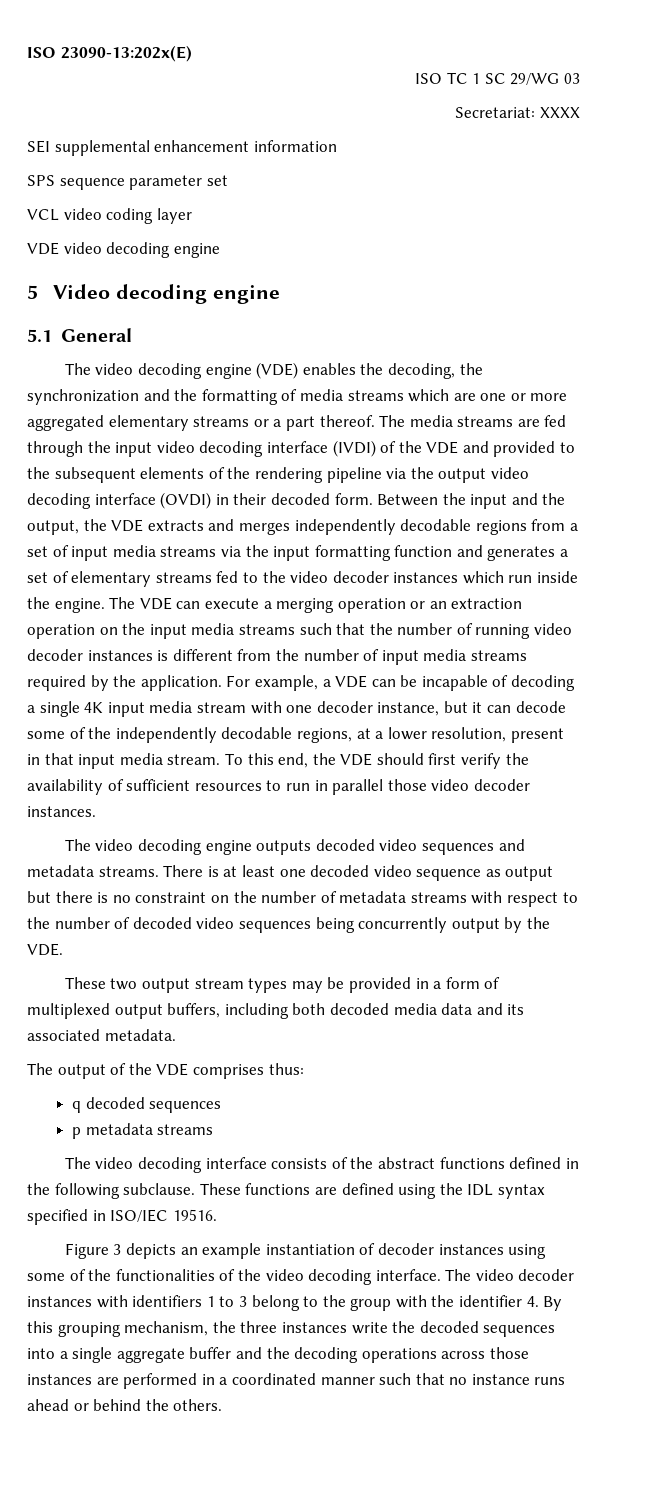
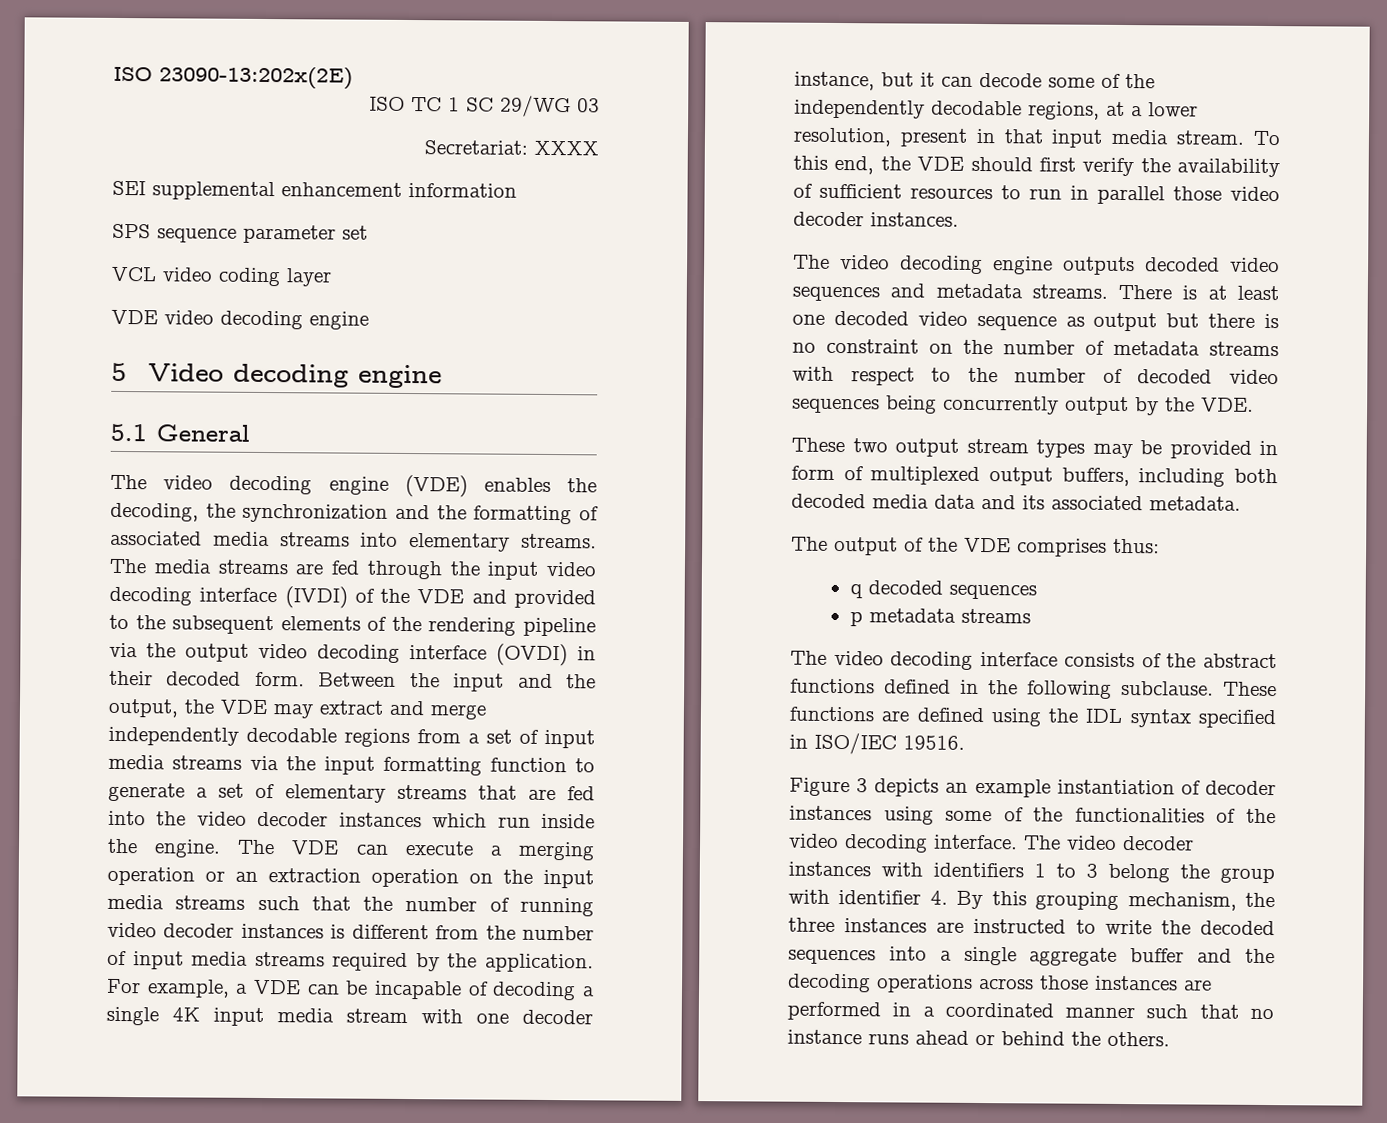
- ISO 23090-13:202x(E)
+ ISO 23090-13:202x(2E)
- The video decoding engine (VDE) enables the decoding, the synchronization and the formatting of media streams which are one or more aggregated elementary streams or a part thereof.
+ The video decoding engine (VDE) enables the decoding, the synchronization and the formatting of associated media streams into elementary streams.
- Between the input and the output, the VDE extracts and merges independently decodable regions from a set of input media streams via the input formatting function and generates a set of elementary streams fed to the video decoder instances which run inside the engine.
+ Between the input and the output, the VDE may extract and merge independently decodable regions from a set of input media streams via the input formatting function to generate a set of elementary streams that are fed into the video decoder instances which run inside the engine.
- These two output stream types may be provided in a form of multiplexed output buffers, including both decoded media data and its associated metadata.
+ These two output stream types may be provided in form of multiplexed output buffers, including both decoded media data and its associated metadata.
- The video decoder instances with identifiers 1 to 3 belong to the group with the identifier 4. By this grouping mechanism, the three instances write the decoded sequences into a single aggregate buffer and the decoding operations across those instances are performed in a coordinated manner such that no instance runs ahead or behind the others.
+ The video decoder instances with identifiers 1 to 3 belong the group with identifier 4. By this grouping mechanism, the three instances are instructed to write the decoded sequences into a single aggregate buffer and the decoding operations across those instances are performed in a coordinated manner such that no instance runs ahead or behind the others.

